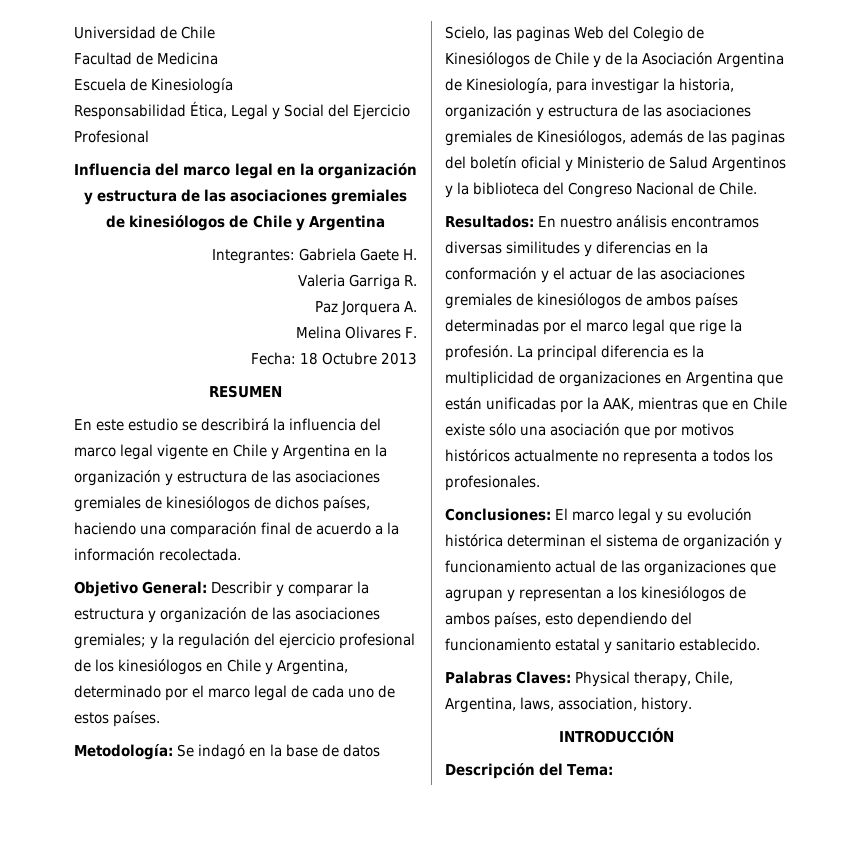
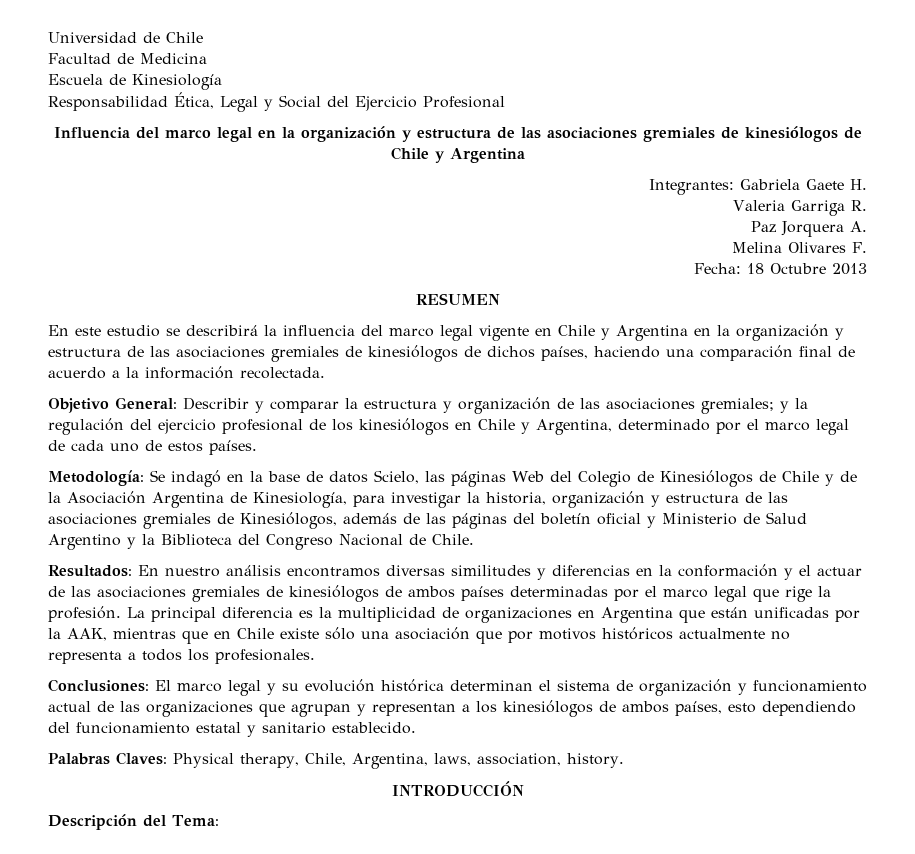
- Metodología: Se indagó en la base de datos Scielo, las paginas Web del Colegio de Kinesiólogos de Chile y de la Asociación Argentina de Kinesiología, para investigar la historia, organización y estructura de las asociaciones gremiales de Kinesiólogos, además de las paginas del boletín oficial y Ministerio de Salud Argentinos y la biblioteca del Congreso Nacional de Chile.
+ Metodología: Se indagó en la base de datos Scielo, las páginas Web del Colegio de Kinesiólogos de Chile y de la Asociación Argentina de Kinesiología, para investigar la historia, organización y estructura de las asociaciones gremiales de Kinesiólogos, además de las páginas del boletín oficial y Ministerio de Salud Argentino y la Biblioteca del Congreso Nacional de Chile.

